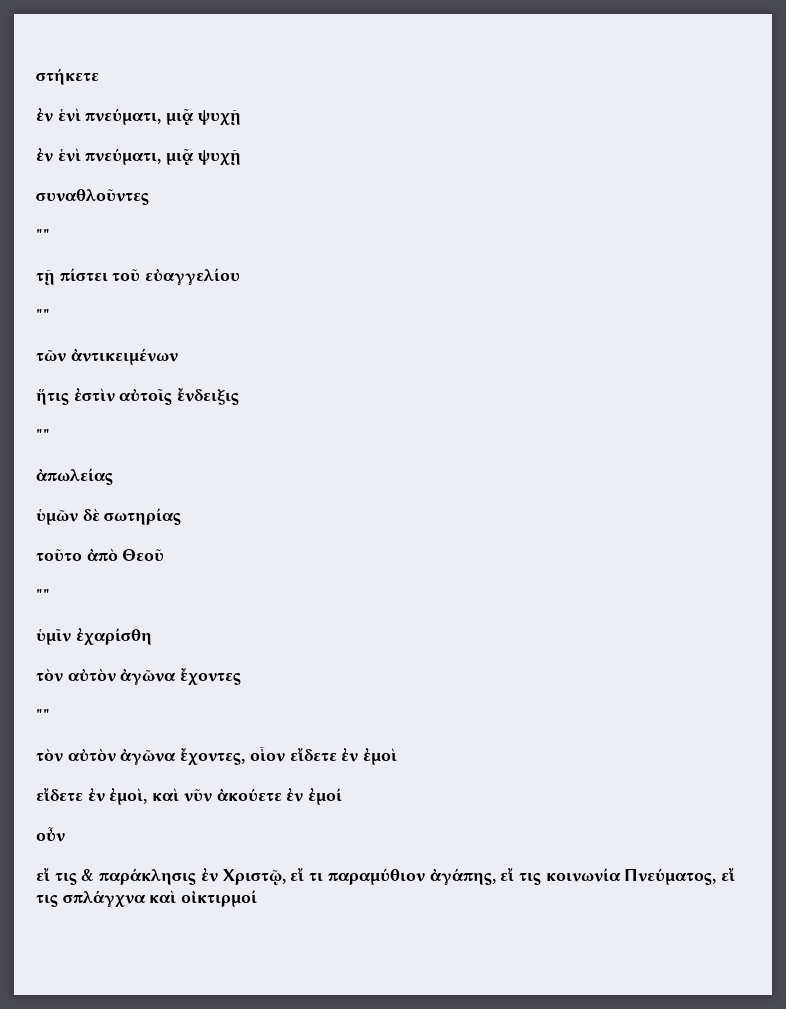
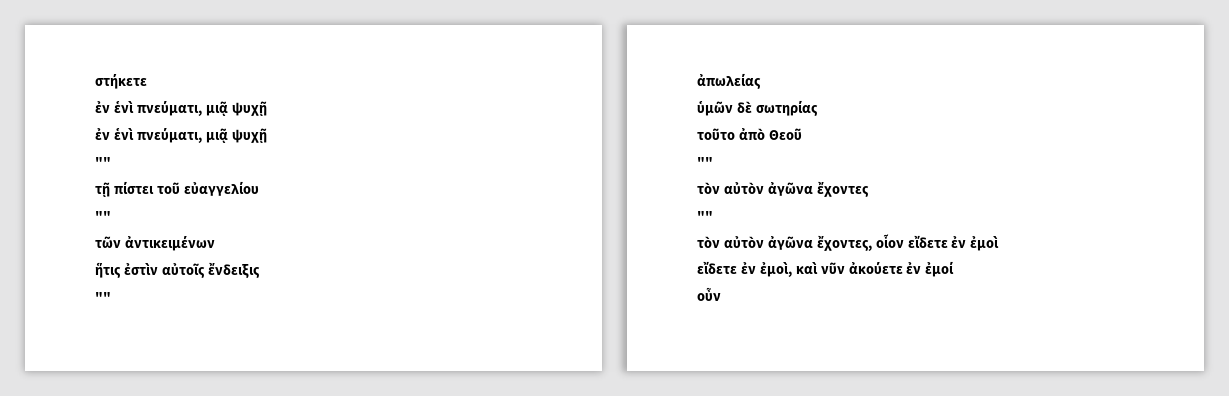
- συναθλοῦντες
- ὑμῖν ἐχαρίσθη
- εἴ τις & παράκλησις ἐν Χριστῷ, εἴ τι παραμύθιον ἀγάπης, εἴ τις κοινωνία Πνεύματος, εἴ τις σπλάγχνα καὶ οἰκτιρμοί

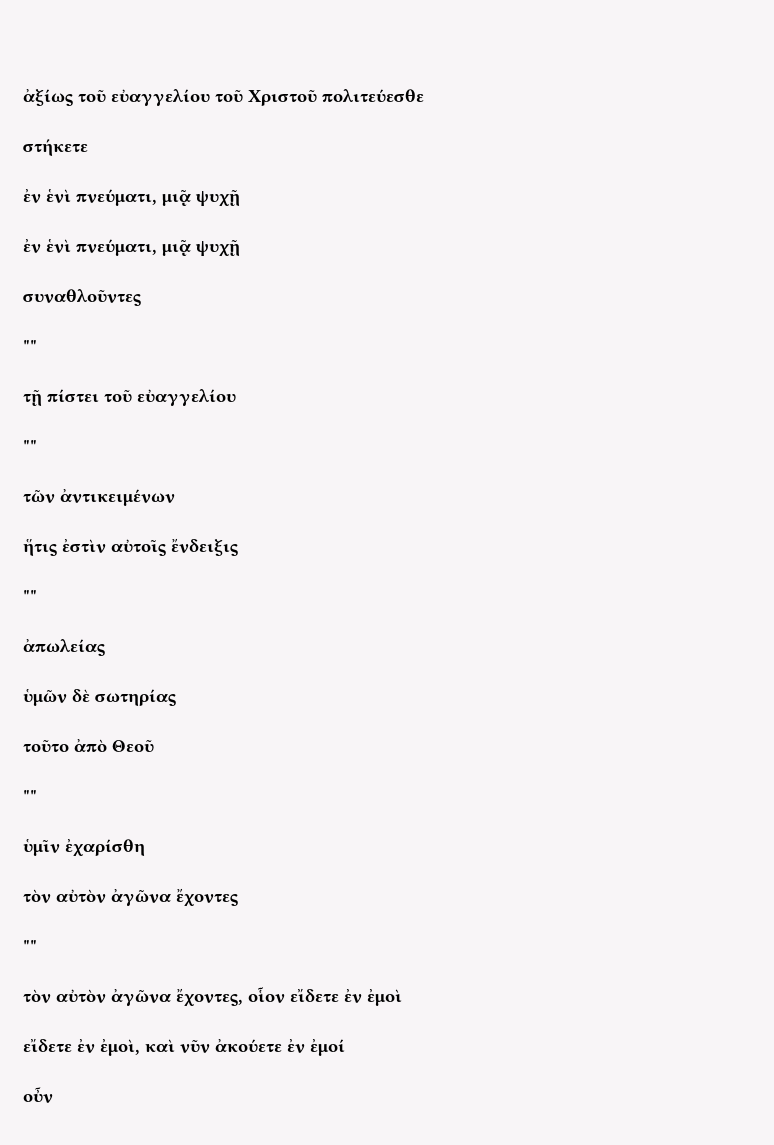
+ ἀξίως τοῦ εὐαγγελίου τοῦ Χριστοῦ πολιτεύεσθε
+ συναθλοῦντες
+ ὑμῖν ἐχαρίσθη

